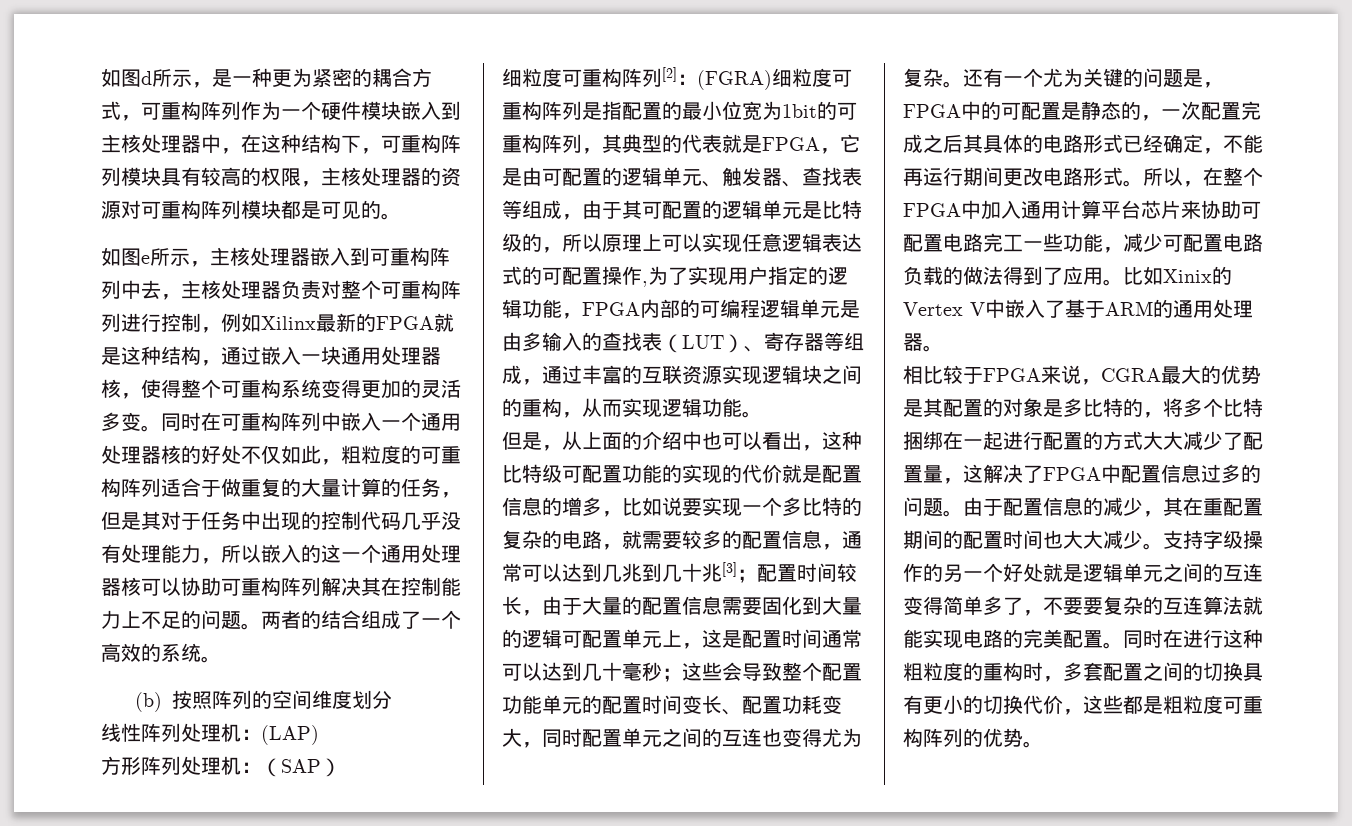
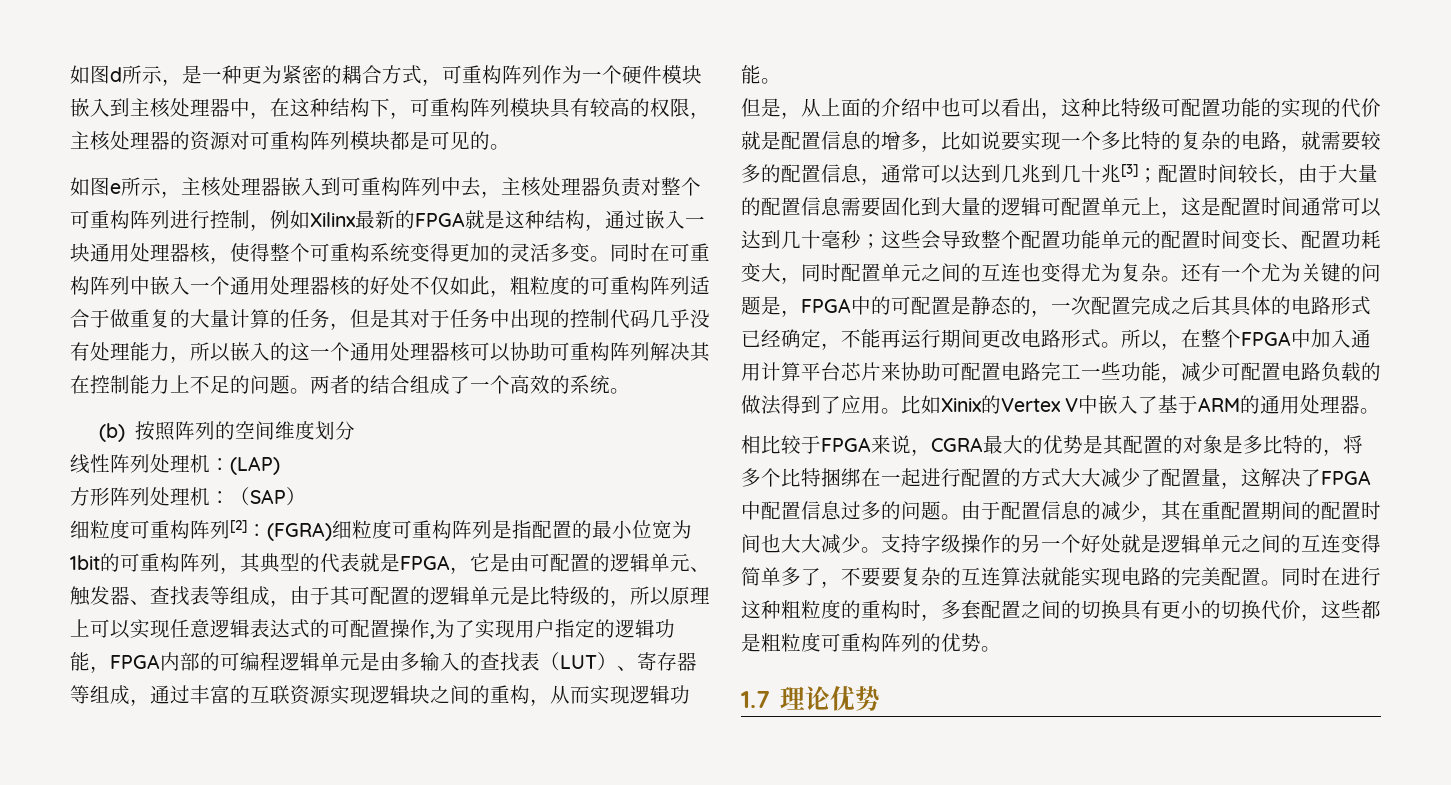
+ 1.7理论优势

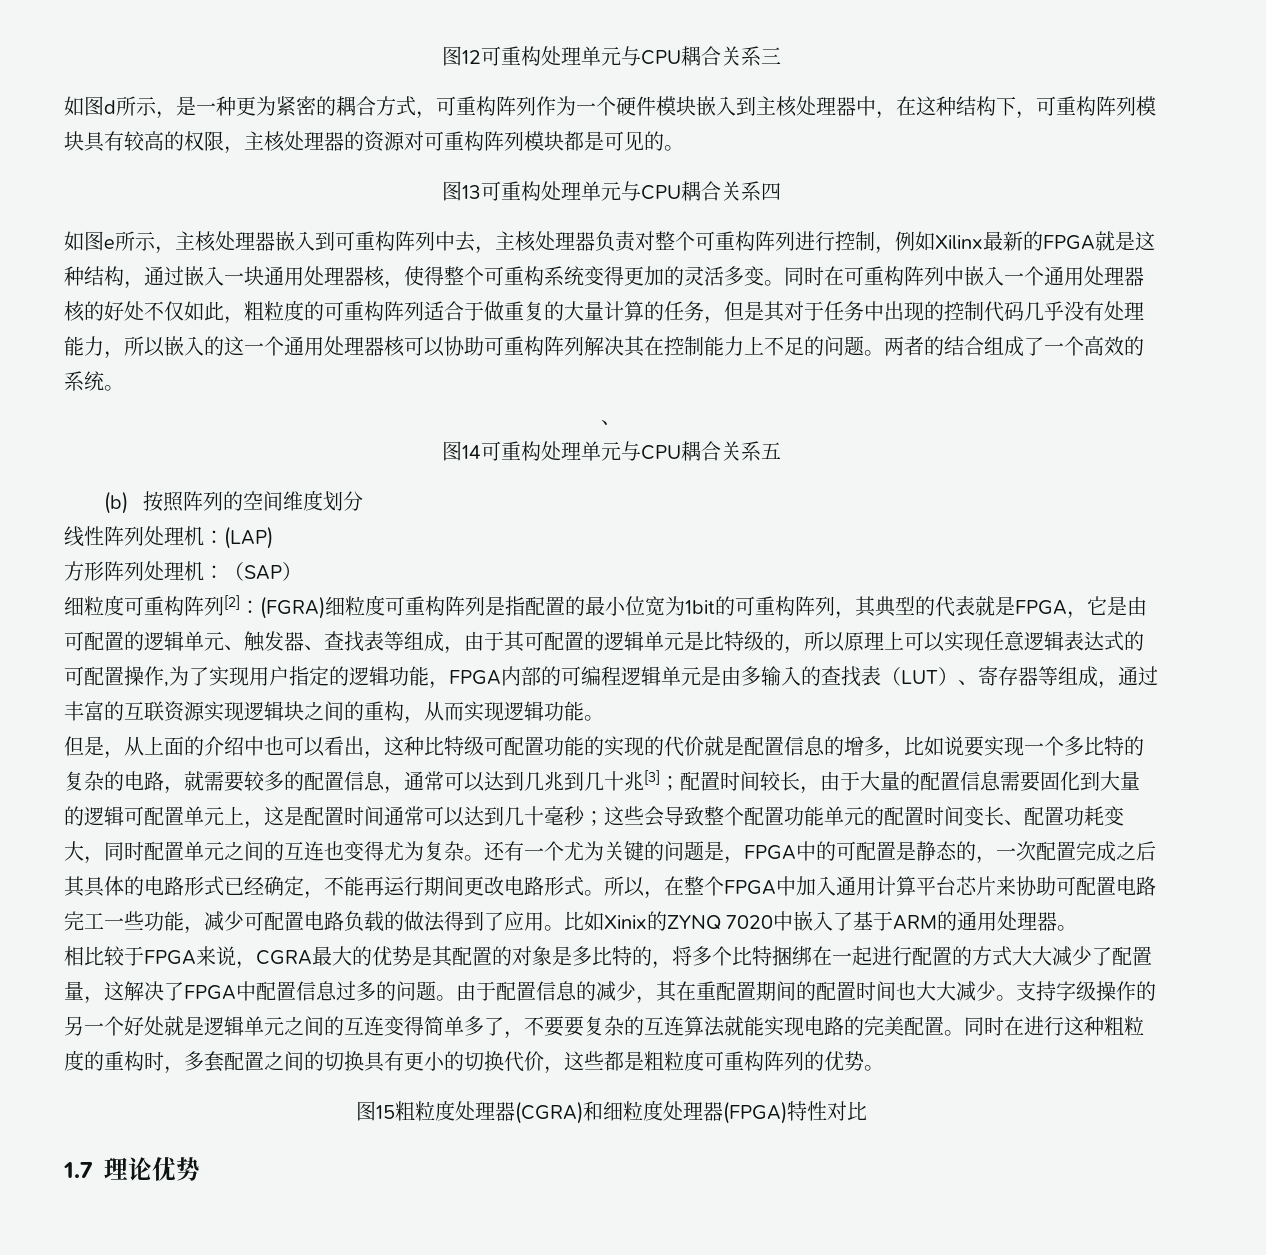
+ 图12可重构处理单元与CPU耦合关系三
+ 图13可重构处理单元与CPU耦合关系四
  两者的结合组成了一个高效的系统。
+ 、
+ 图14可重构处理单元与CPU耦合关系五
- 比如Xinix的Vertex V中嵌入了基于ARM的通用处理器。
+ 比如Xinix的ZYNQ 7020中嵌入了基于ARM的通用处理器。
+ 图15粗粒度处理器(CGRA)和细粒度处理器(FPGA)特性对比

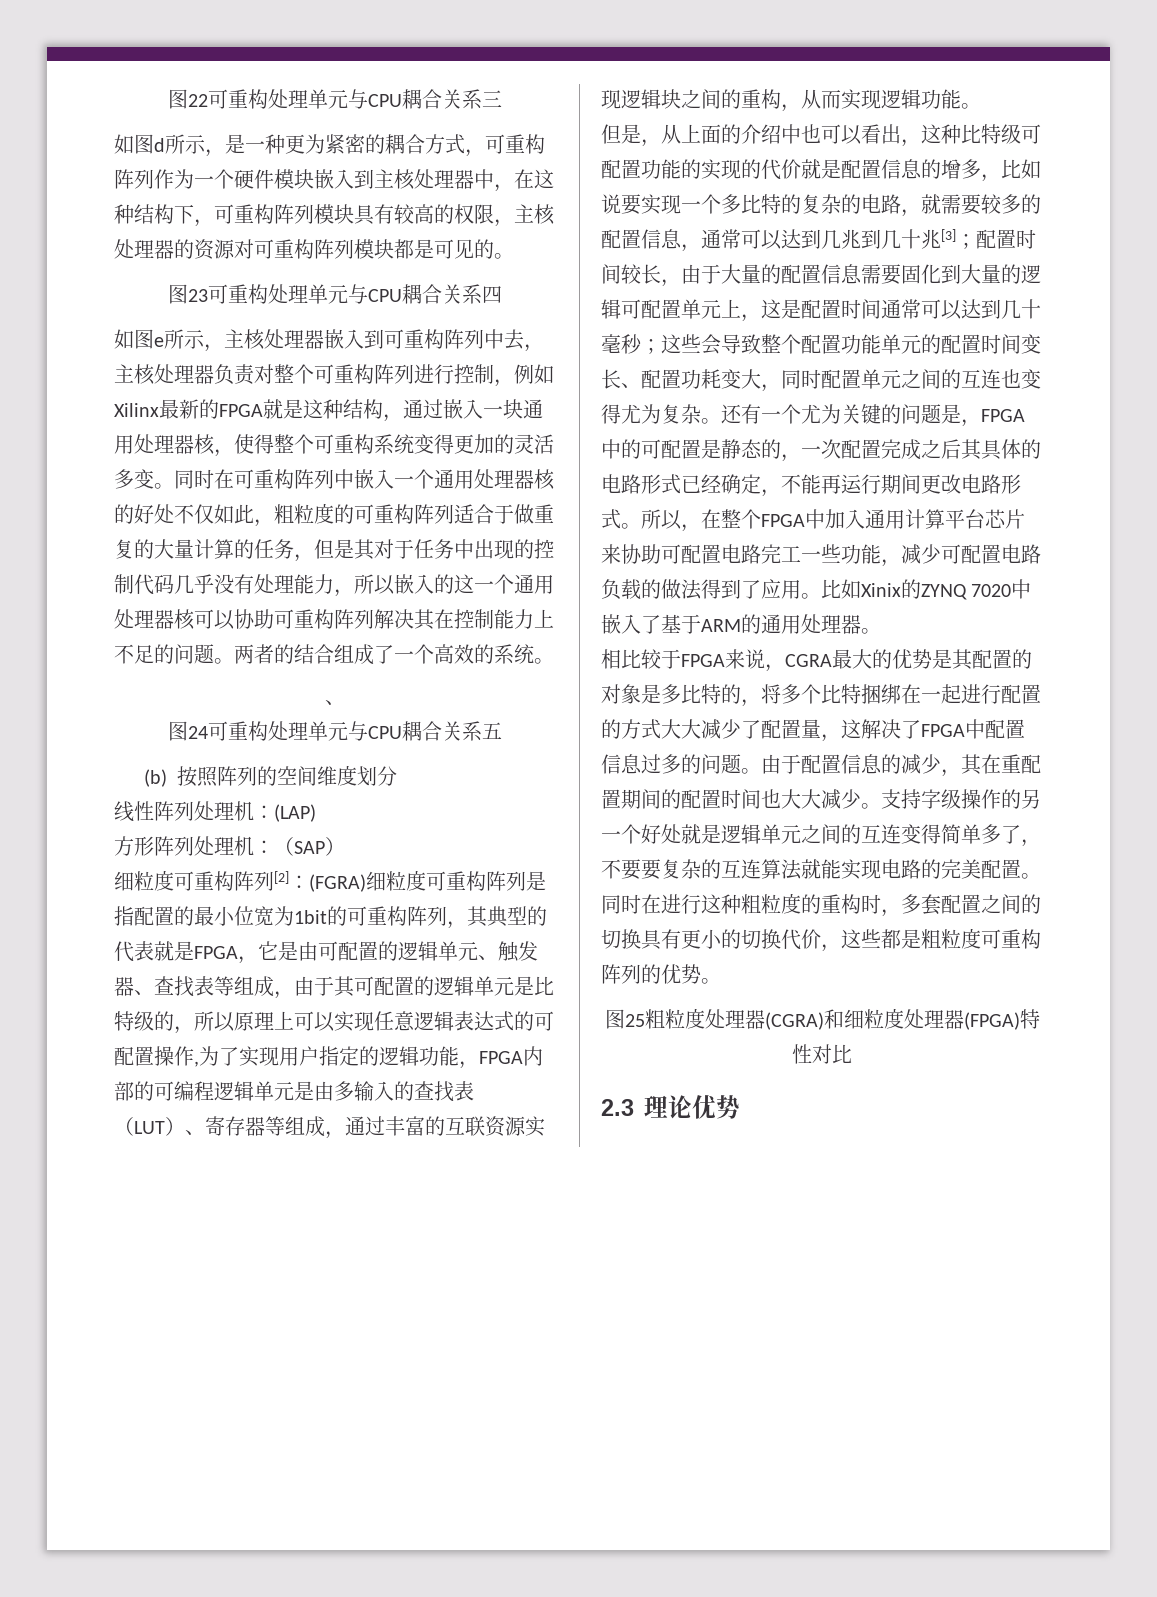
- 图12可重构处理单元与CPU耦合关系三
+ 图22可重构处理单元与CPU耦合关系三
- 图13可重构处理单元与CPU耦合关系四
+ 图23可重构处理单元与CPU耦合关系四
- 图14可重构处理单元与CPU耦合关系五
+ 图24可重构处理单元与CPU耦合关系五
- 图15粗粒度处理器(CGRA)和细粒度处理器(FPGA)特性对比
+ 图25粗粒度处理器(CGRA)和细粒度处理器(FPGA)特性对比
- 1.7理论优势
+ 2.3理论优势

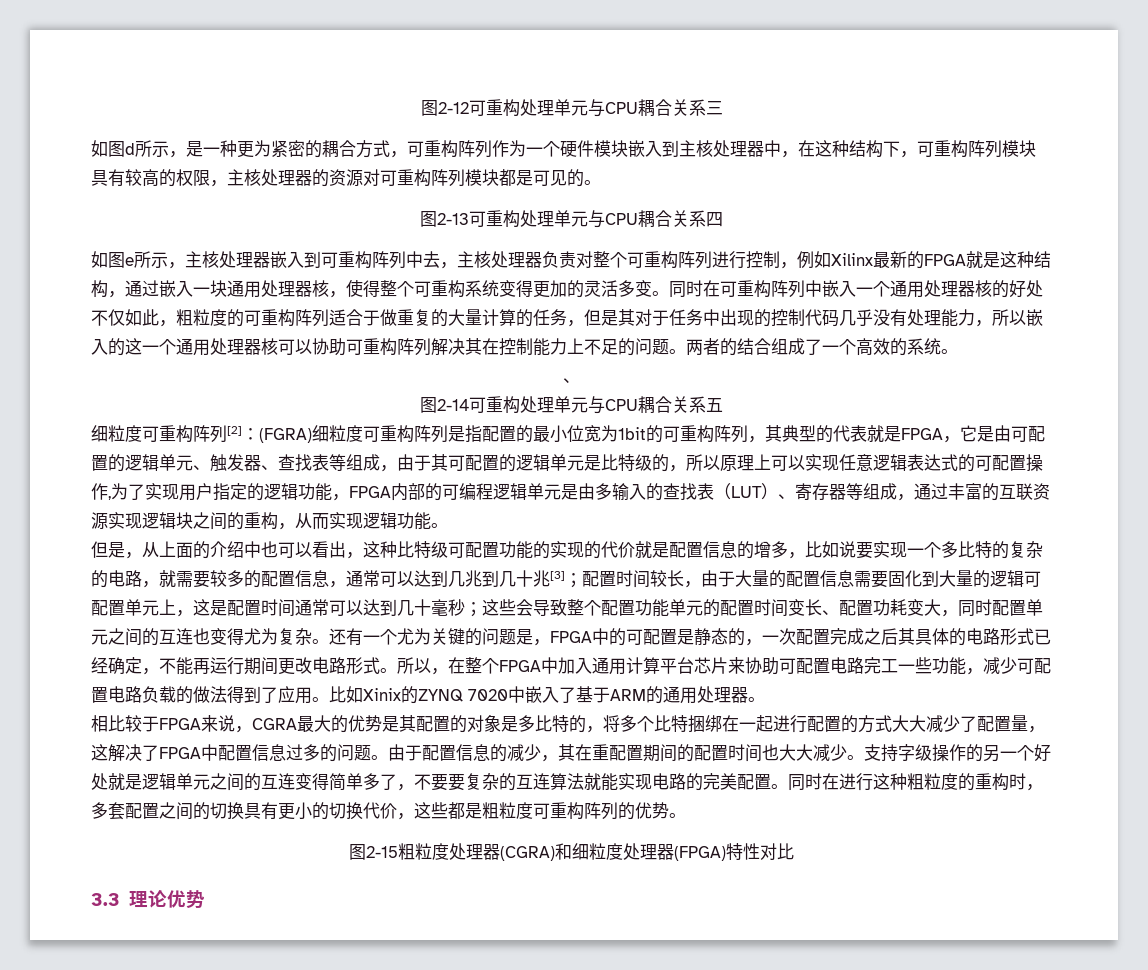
- 图22可重构处理单元与CPU耦合关系三
+ 图2-12可重构处理单元与CPU耦合关系三
- 图23可重构处理单元与CPU耦合关系四
+ 图2-13可重构处理单元与CPU耦合关系四
- 图24可重构处理单元与CPU耦合关系五
+ 图2-14可重构处理单元与CPU耦合关系五
- (b)按照阵列的空间维度划分
- 线性阵列处理机：(LAP)
- 方形阵列处理机：（SAP）
- 图25粗粒度处理器(CGRA)和细粒度处理器(FPGA)特性对比
+ 图2-15粗粒度处理器(CGRA)和细粒度处理器(FPGA)特性对比
- 2.3理论优势
+ 3.3理论优势

